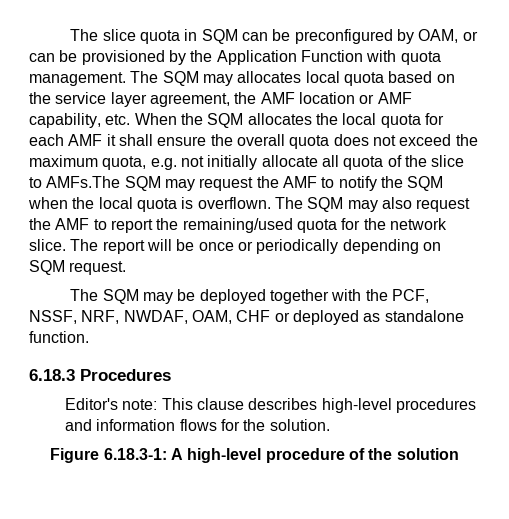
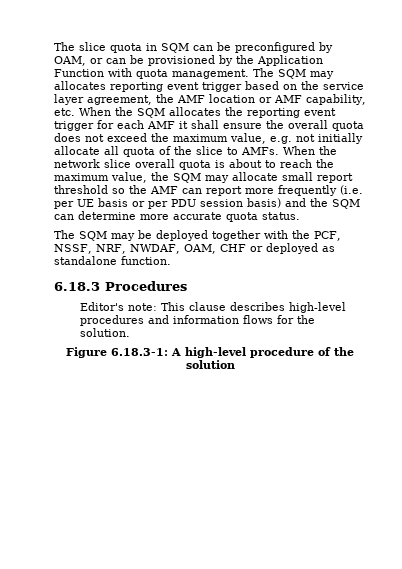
- The SQM may allocates local quota based on the service layer agreement, the AMF location or AMF capability, etc. When the SQM allocates the local quota for each AMF it shall ensure the overall quota does not exceed the maximum quota, e.g. not initially allocate all quota of the slice to AMFs.The SQM may request the AMF to notify the SQM when the local quota is overflown. The SQM may also request the AMF to report the remaining/used quota for the network slice. The report will be once or periodically depending on SQM request.
+ The SQM may allocates reporting event trigger based on the service layer agreement, the AMF location or AMF capability, etc. When the SQM allocates the reporting event trigger for each AMF it shall ensure the overall quota does not exceed the maximum value, e.g. not initially allocate all quota of the slice to AMFs. When the network slice overall quota is about to reach the maximum value, the SQM may allocate small report threshold so the AMF can report more frequently (i.e. per UE basis or per PDU session basis) and the SQM can determine more accurate quota status.

